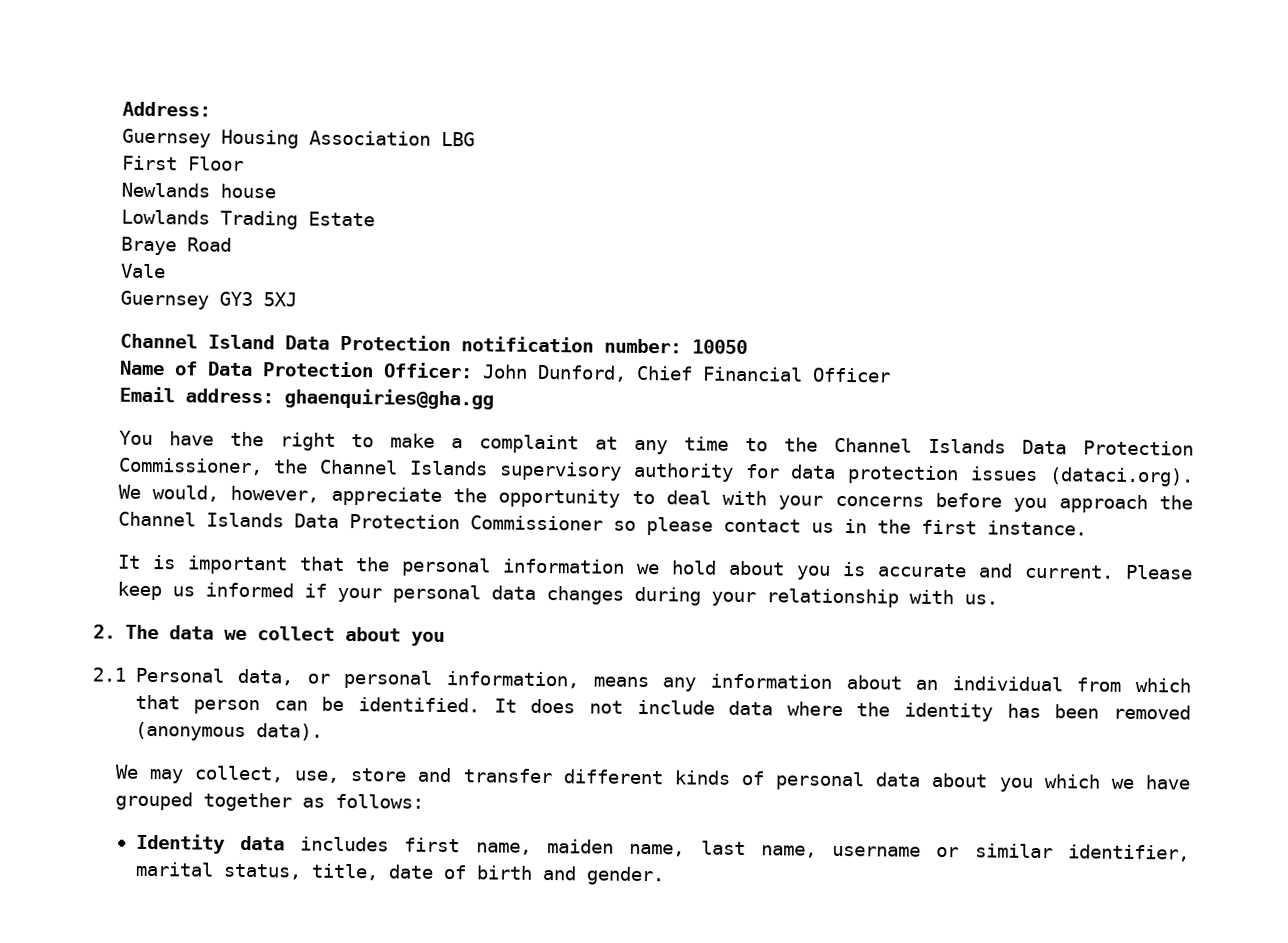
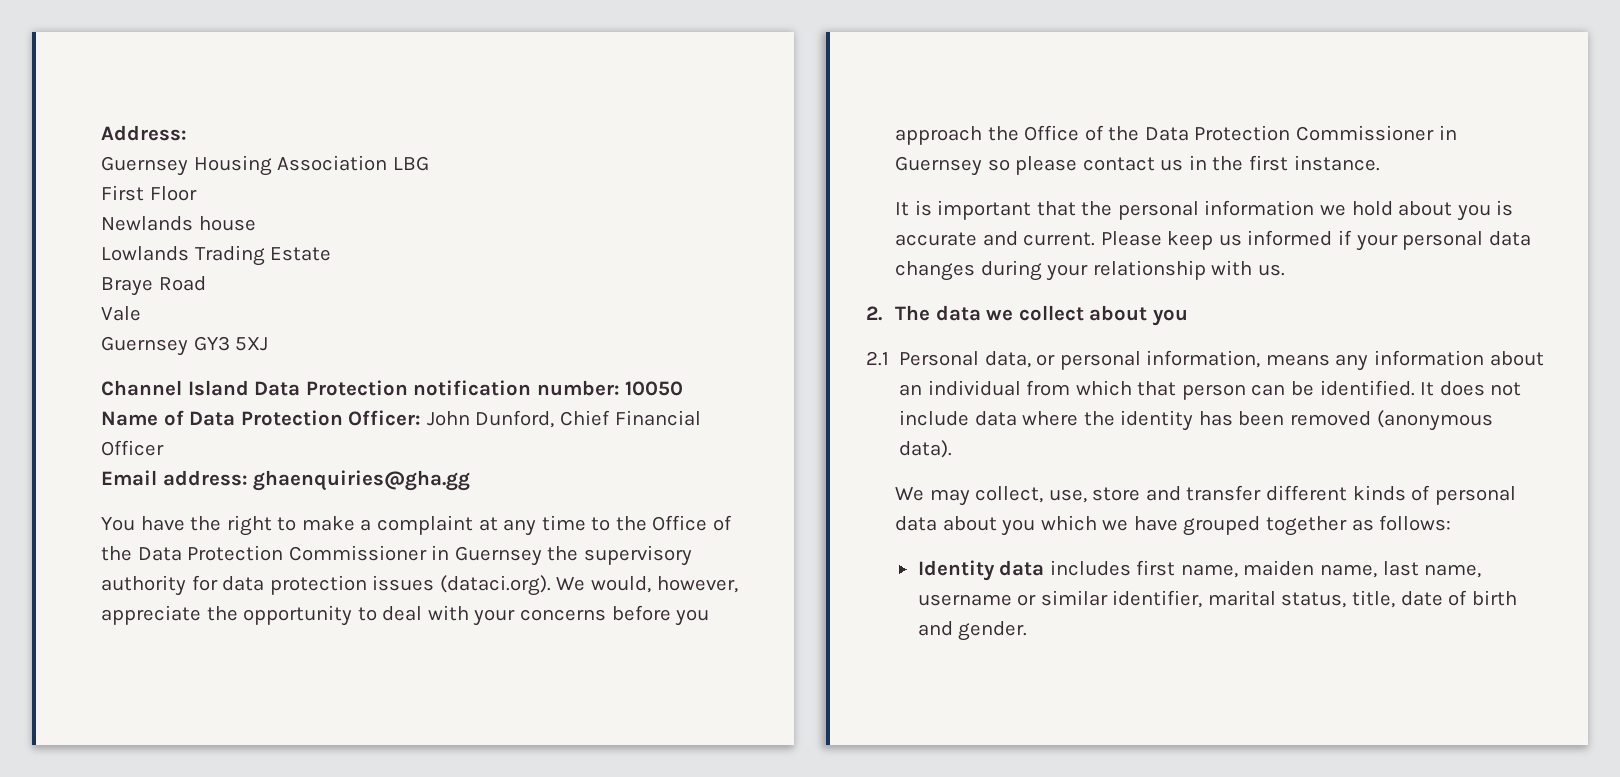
- You have the right to make a complaint at any time to the Channel Islands Data Protection Commissioner, the Channel Islands supervisory authority for data protection issues (dataci.org). We would, however, appreciate the opportunity to deal with your concerns before you approach the Channel Islands Data Protection Commissioner so please contact us in the first instance.
+ You have the right to make a complaint at any time to the Office of the Data Protection Commissioner in Guernsey the supervisory authority for data protection issues (dataci.org). We would, however, appreciate the opportunity to deal with your concerns before you approach the Office of the Data Protection Commissioner in Guernsey so please contact us in the first instance.

